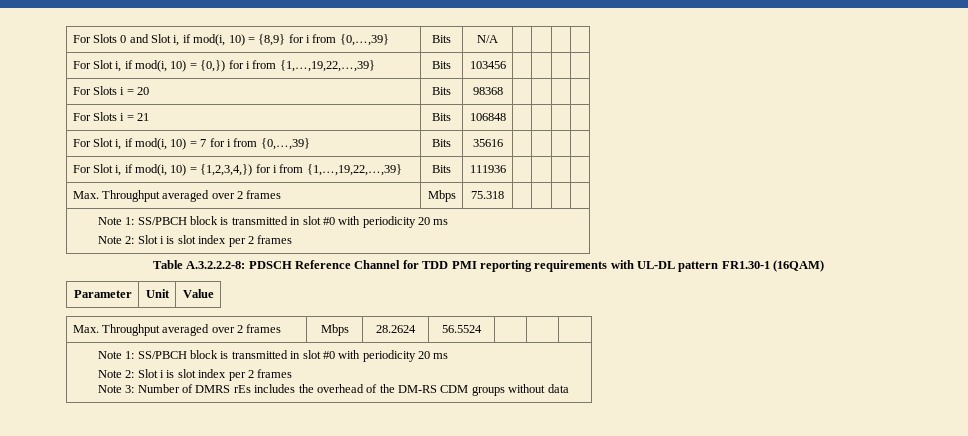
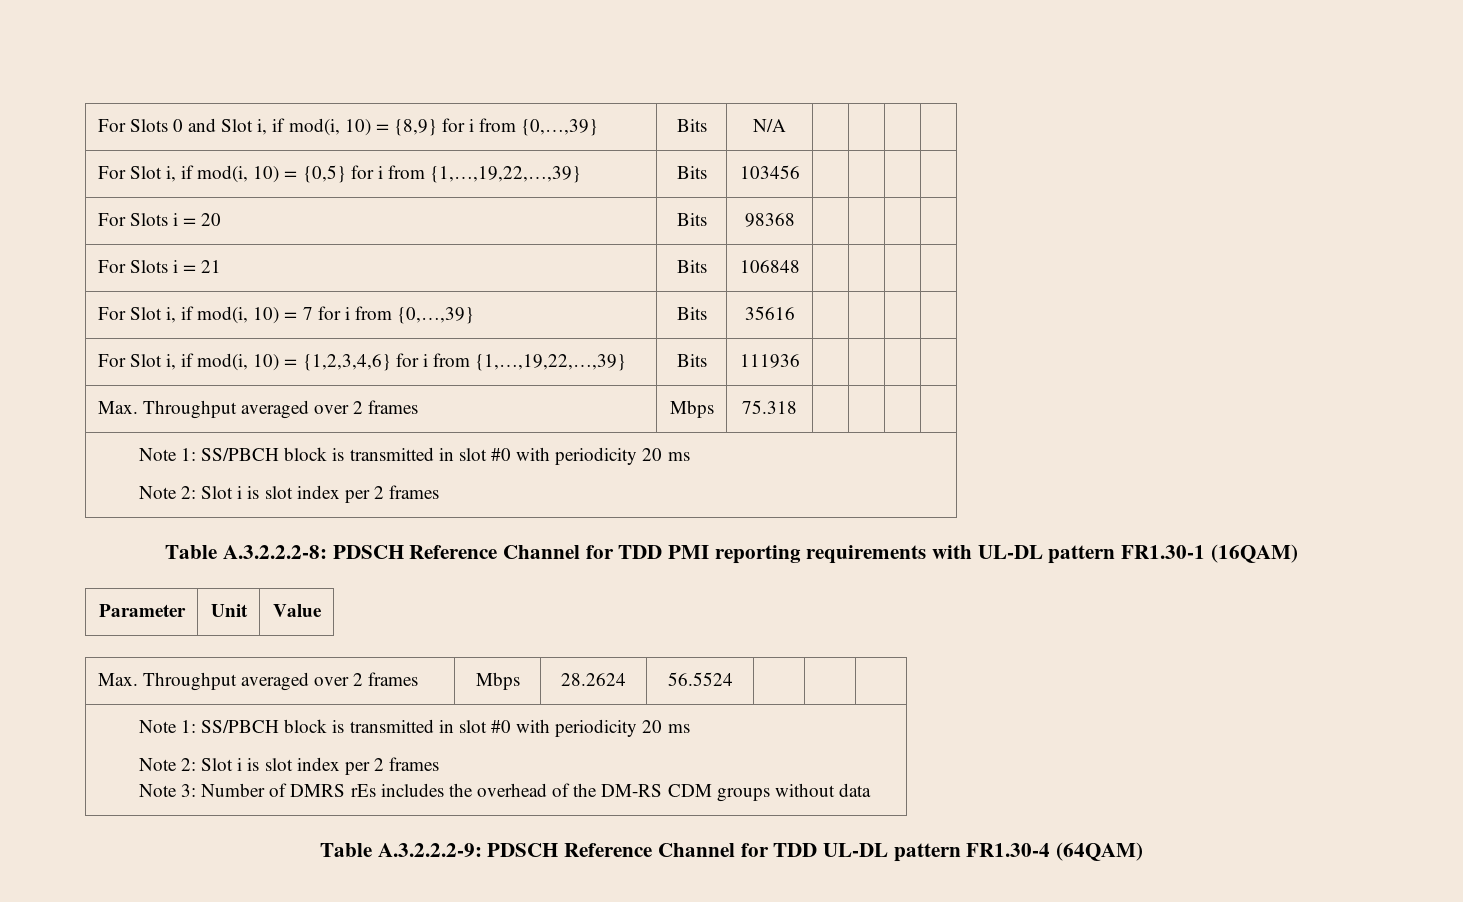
- For Slot i, if mod(i, 10) = {0,}) for i from {1,…,19,22,…,39} | Bits | 103456 | | | |
+ For Slot i, if mod(i, 10) = {0,5} for i from {1,…,19,22,…,39} | Bits | 103456 | | | |
- For Slot i, if mod(i, 10) = {1,2,3,4,}) for i from {1,…,19,22,…,39} | Bits | 111936 | | | |
+ For Slot i, if mod(i, 10) = {1,2,3,4,6} for i from {1,…,19,22,…,39} | Bits | 111936 | | | |
+ Table A.3.2.2.2-9: PDSCH Reference Channel for TDD UL-DL pattern FR1.30-4 (64QAM)

